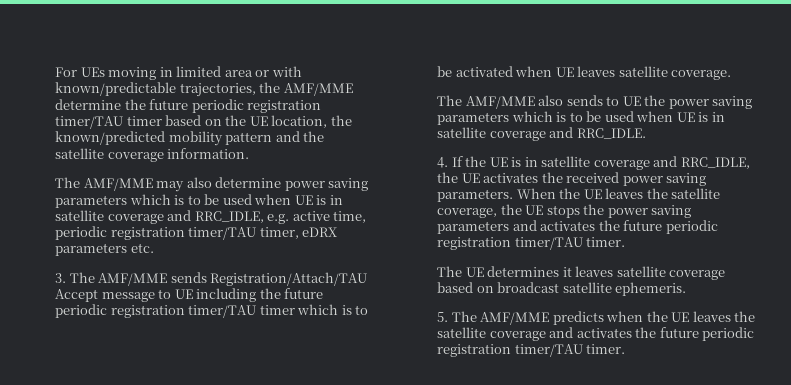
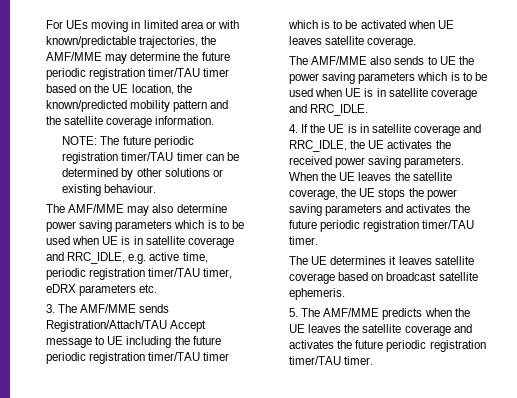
- For UEs moving in limited area or with known/predictable trajectories, the AMF/MME determine the future periodic registration timer/TAU timer based on the UE location, the known/predicted mobility pattern and the satellite coverage information.
+ For UEs moving in limited area or with known/predictable trajectories, the AMF/MME may determine the future periodic registration timer/TAU timer based on the UE location, the known/predicted mobility pattern and the satellite coverage information.
+ NOTE: The future periodic registration timer/TAU timer can be determined by other solutions or existing behaviour.

